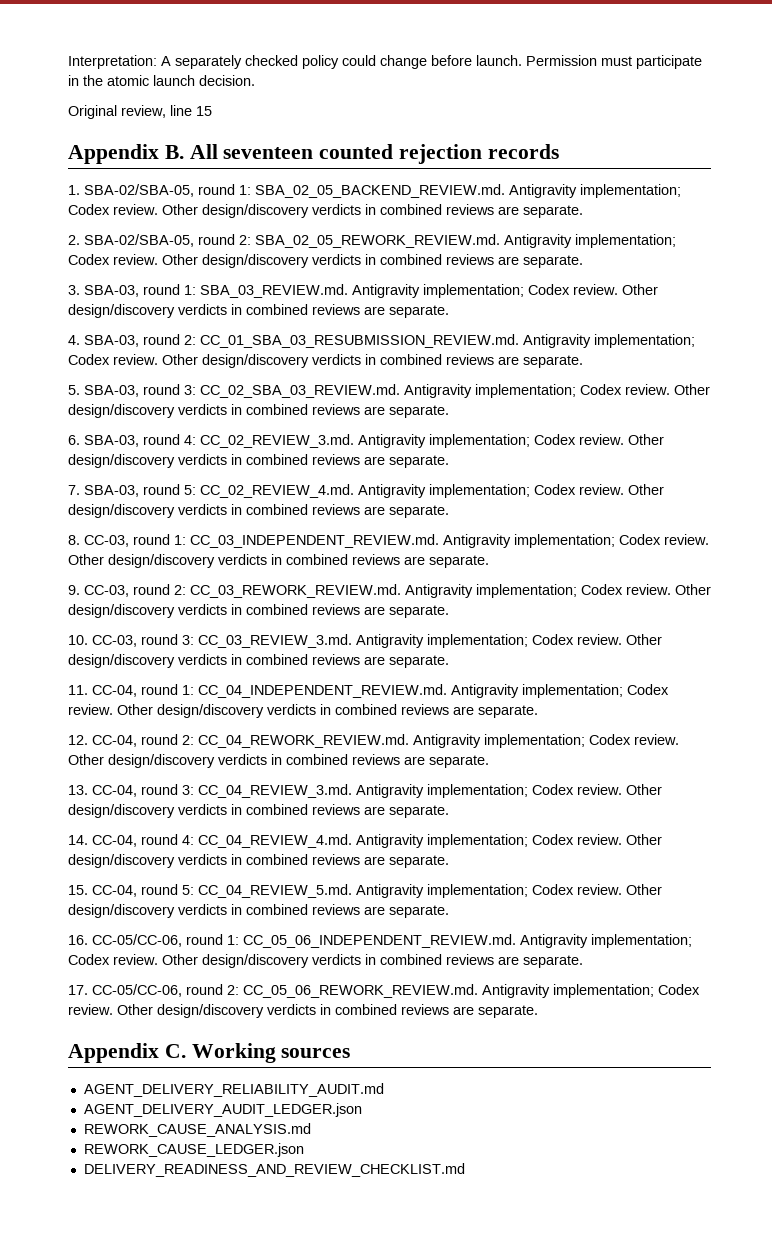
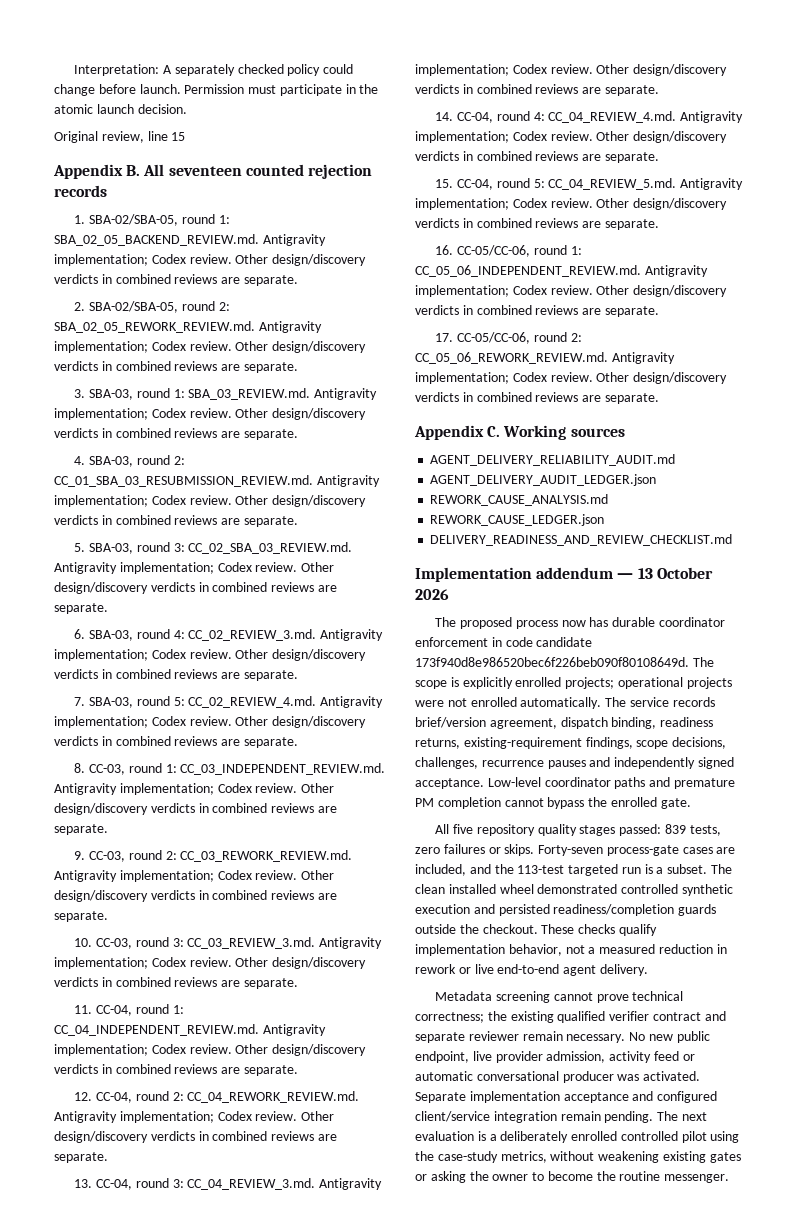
+ Implementation addendum — 13 October 2026
+ The proposed process now has durable coordinator enforcement in code candidate 173f940d8e986520bec6f226beb090f80108649d. The scope is explicitly enrolled projects; operational projects were not enrolled automatically. The service records brief/version agreement, dispatch binding, readiness returns, existing-requirement findings, scope decisions, challenges, recurrence pauses and independently signed acceptance. Low-level coordinator paths and premature PM completion cannot bypass the enrolled gate.
+ All five repository quality stages passed: 839 tests, zero failures or skips. Forty-seven process-gate cases are included, and the 113-test targeted run is a subset. The clean installed wheel demonstrated controlled synthetic execution and persisted readiness/completion guards outside the checkout. These checks qualify implementation behavior, not a measured reduction in rework or live end-to-end agent delivery.
+ Metadata screening cannot prove technical correctness; the existing qualified verifier contract and separate reviewer remain necessary. No new public endpoint, live provider admission, activity feed or automatic conversational producer was activated. Separate implementation acceptance and configured client/service integration remain pending. The next evaluation is a deliberately enrolled controlled pilot using the case-study metrics, without weakening existing gates or asking the owner to become the routine messenger.

